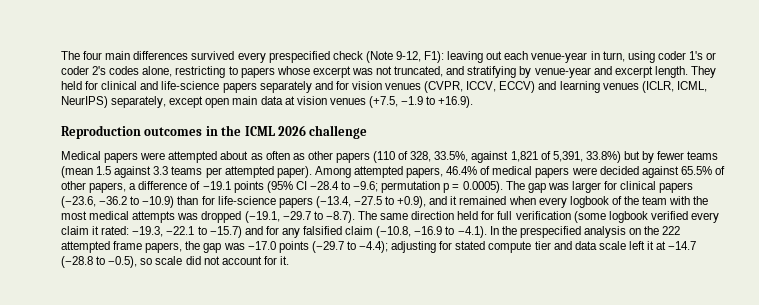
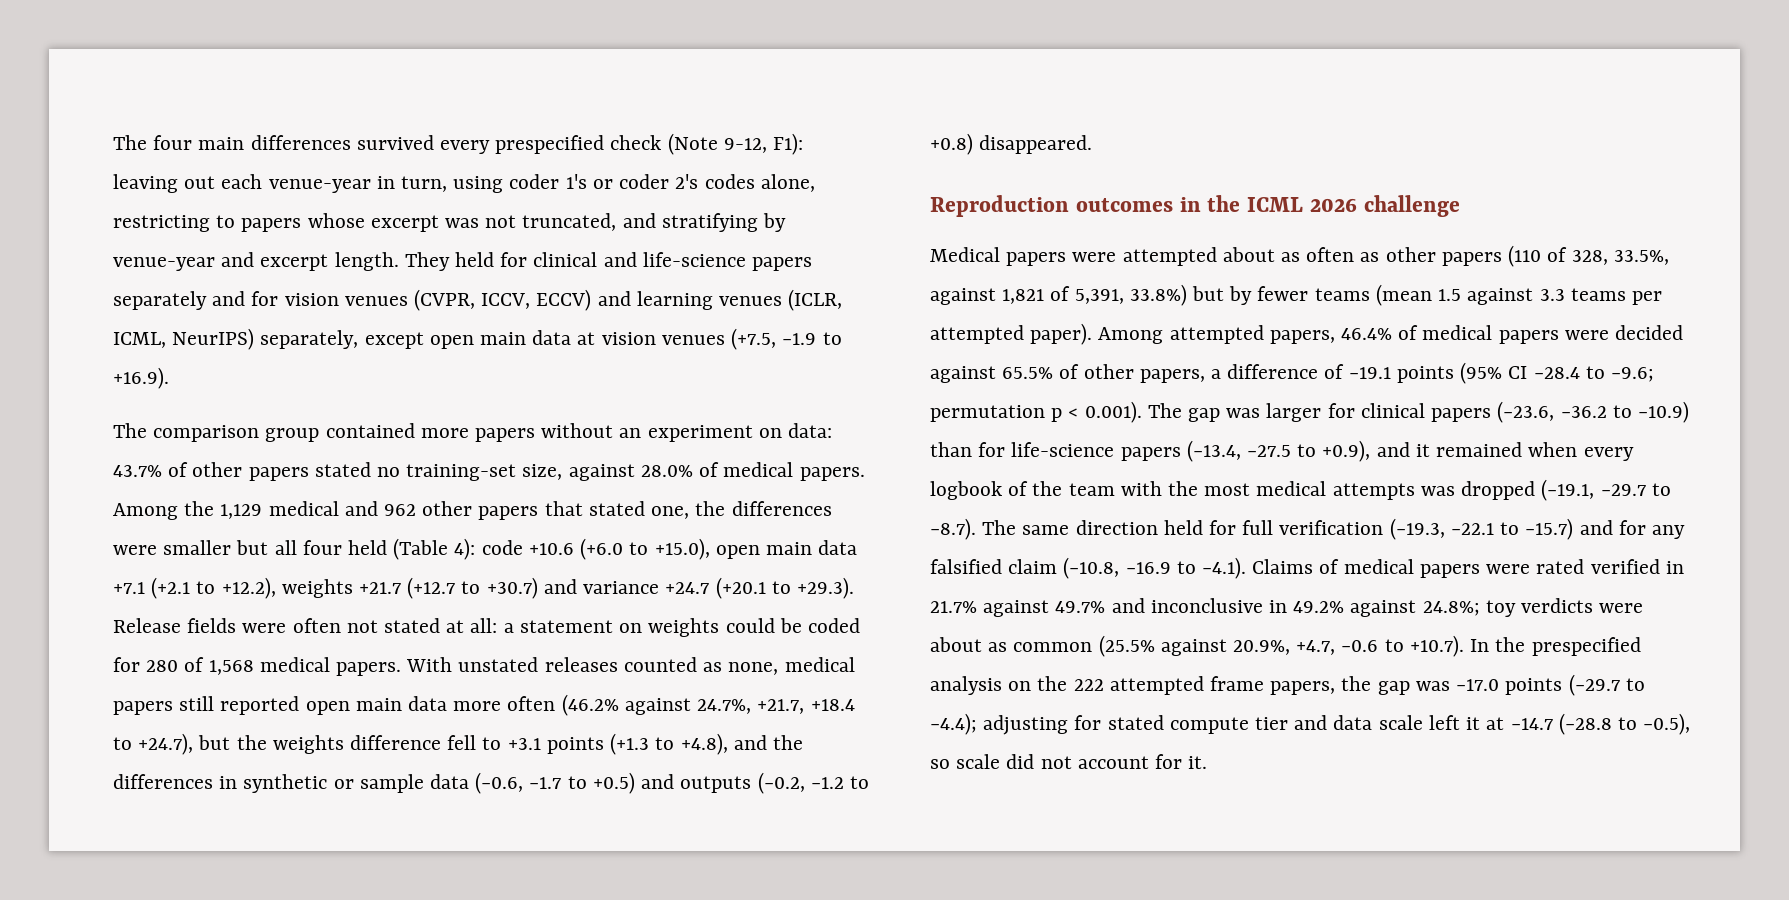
+ The comparison group contained more papers without an experiment on data: 43.7% of other papers stated no training-set size, against 28.0% of medical papers. Among the 1,129 medical and 962 other papers that stated one, the differences were smaller but all four held (Table 4): code +10.6 (+6.0 to +15.0), open main data +7.1 (+2.1 to +12.2), weights +21.7 (+12.7 to +30.7) and variance +24.7 (+20.1 to +29.3). Release fields were often not stated at all: a statement on weights could be coded for 280 of 1,568 medical papers. With unstated releases counted as none, medical papers still reported open main data more often (46.2% against 24.7%, +21.7, +18.4 to +24.7), but the weights difference fell to +3.1 points (+1.3 to +4.8), and the differences in synthetic or sample data (−0.6, −1.7 to +0.5) and outputs (−0.2, −1.2 to +0.8) disappeared.
- permutation p = 0.0005). The gap was larger for clinical papers (−23.6, −36.2 to −10.9) than for life-science papers (−13.4, −27.5 to +0.9), and it remained when every logbook of the team with the most medical attempts was dropped (−19.1, −29.7 to −8.7). The same direction held for full verification (some logbook verified every claim it rated: −19.3, −22.1 to −15.7) and for any falsified claim (−10.8, −16.9 to −4.1). In the prespecified analysis on the 222 attempted frame papers, the gap was −17.0 points (−29.7 to −4.4);
+ permutation p < 0.001). The gap was larger for clinical papers (−23.6, −36.2 to −10.9) than for life-science papers (−13.4, −27.5 to +0.9), and it remained when every logbook of the team with the most medical attempts was dropped (−19.1, −29.7 to −8.7). The same direction held for full verification (−19.3, −22.1 to −15.7) and for any falsified claim (−10.8, −16.9 to −4.1). Claims of medical papers were rated verified in 21.7% against 49.7% and inconclusive in 49.2% against 24.8%; toy verdicts were about as common (25.5% against 20.9%, +4.7, −0.6 to +10.7). In the prespecified analysis on the 222 attempted frame papers, the gap was −17.0 points (−29.7 to −4.4);

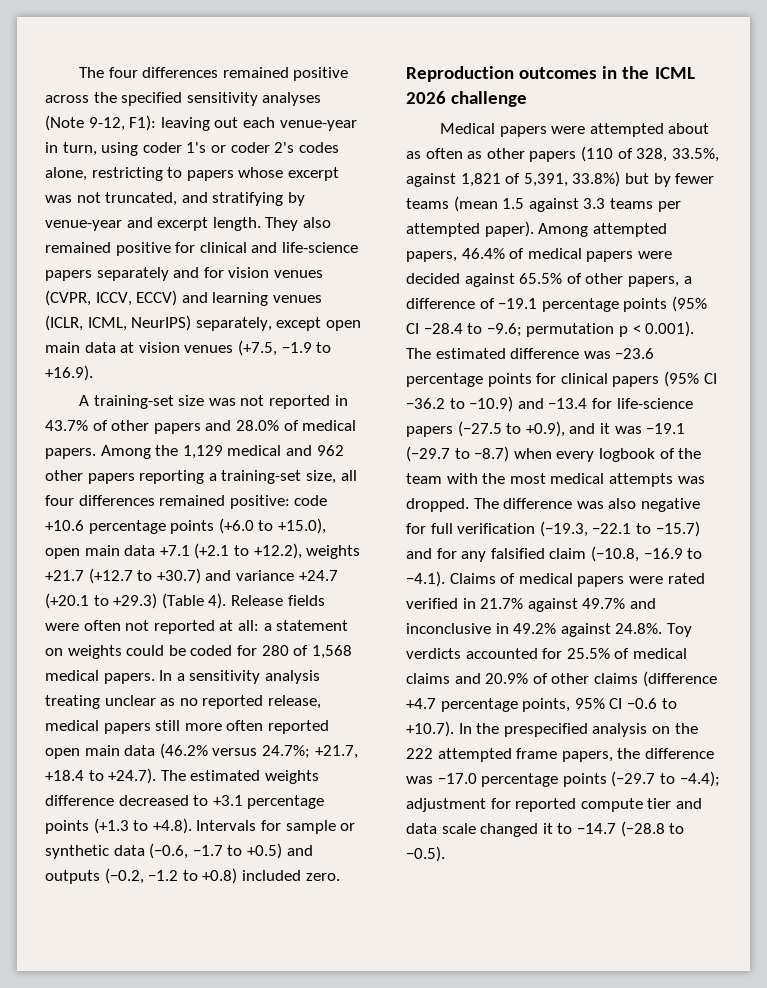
- The four main differences survived every prespecified check (Note 9-12, F1): leaving out each venue-year in turn, using coder 1's or coder 2's codes alone, restricting to papers whose excerpt was not truncated, and stratifying by venue-year and excerpt length.
+ The four differences remained positive across the specified sensitivity analyses (Note 9-12, F1): leaving out each venue-year in turn, using coder 1's or coder 2's codes alone, restricting to papers whose excerpt was not truncated, and stratifying by venue-year and excerpt length.
- They held for clinical and life-science papers separately and for vision venues (CVPR, ICCV, ECCV) and learning venues (ICLR, ICML, NeurIPS) separately, except open main data at vision venues (+7.5, −1.9 to +16.9).
+ They also remained positive for clinical and life-science papers separately and for vision venues (CVPR, ICCV, ECCV) and learning venues (ICLR, ICML, NeurIPS) separately, except open main data at vision venues (+7.5, −1.9 to +16.9).
- The comparison group contained more papers without an experiment on data: 43.7% of other papers stated no training-set size, against 28.0% of medical papers.
+ A training-set size was not reported in 43.7% of other papers and 28.0% of medical papers.
- Among the 1,129 medical and 962 other papers that stated one, the differences were smaller but all four held (Table 4): code +10.6 (+6.0 to +15.0), open main data +7.1 (+2.1 to +12.2), weights +21.7 (+12.7 to +30.7) and variance +24.7 (+20.1 to +29.3). Release fields were often not stated at all: a statement on weights could be coded for 280 of 1,568 medical papers.
+ Among the 1,129 medical and 962 other papers reporting a training-set size, all four differences remained positive: code +10.6 percentage points (+6.0 to +15.0), open main data +7.1 (+2.1 to +12.2), weights +21.7 (+12.7 to +30.7) and variance +24.7 (+20.1 to +29.3) (Table 4). Release fields were often not reported at all: a statement on weights could be coded for 280 of 1,568 medical papers.
- With unstated releases counted as none, medical papers still reported open main data more often (46.2% against 24.7%, +21.7, +18.4 to +24.7), but the weights difference fell to +3.1 points (+1.3 to +4.8), and the differences in synthetic or sample data (−0.6, −1.7 to +0.5) and outputs (−0.2, −1.2 to +0.8) disappeared.
+ In a sensitivity analysis treating unclear as no reported release, medical papers still more often reported open main data (46.2% versus 24.7%; +21.7, +18.4 to +24.7). The estimated weights difference decreased to +3.1 percentage points (+1.3 to +4.8). Intervals for sample or synthetic data (−0.6, −1.7 to +0.5) and outputs (−0.2, −1.2 to +0.8) included zero.
- Among attempted papers, 46.4% of medical papers were decided against 65.5% of other papers, a difference of −19.1 points (95% CI −28.4 to −9.6;
+ Among attempted papers, 46.4% of medical papers were decided against 65.5% of other papers, a difference of −19.1 percentage points (95% CI −28.4 to −9.6;
- permutation p < 0.001). The gap was larger for clinical papers (−23.6, −36.2 to −10.9) than for life-science papers (−13.4, −27.5 to +0.9), and it remained when every logbook of the team with the most medical attempts was dropped (−19.1, −29.7 to −8.7). The same direction held for full verification (−19.3, −22.1 to −15.7) and for any falsified claim (−10.8, −16.9 to −4.1). Claims of medical papers were rated verified in 21.7% against 49.7% and inconclusive in 49.2% against 24.8%; toy verdicts were about as common (25.5% against 20.9%, +4.7, −0.6 to +10.7). In the prespecified analysis on the 222 attempted frame papers, the gap was −17.0 points (−29.7 to −4.4);
+ permutation p < 0.001). The estimated difference was −23.6 percentage points for clinical papers (95% CI −36.2 to −10.9) and −13.4 for life-science papers (−27.5 to +0.9), and it was −19.1 (−29.7 to −8.7) when every logbook of the team with the most medical attempts was dropped. The difference was also negative for full verification (−19.3, −22.1 to −15.7) and for any falsified claim (−10.8, −16.9 to −4.1). Claims of medical papers were rated verified in 21.7% against 49.7% and inconclusive in 49.2% against 24.8%. Toy verdicts accounted for 25.5% of medical claims and 20.9% of other claims (difference +4.7 percentage points, 95% CI −0.6 to +10.7). In the prespecified analysis on the 222 attempted frame papers, the difference was −17.0 percentage points (−29.7 to −4.4);
- adjusting for stated compute tier and data scale left it at −14.7 (−28.8 to −0.5), so scale did not account for it.
+ adjustment for reported compute tier and data scale changed it to −14.7 (−28.8 to −0.5).

